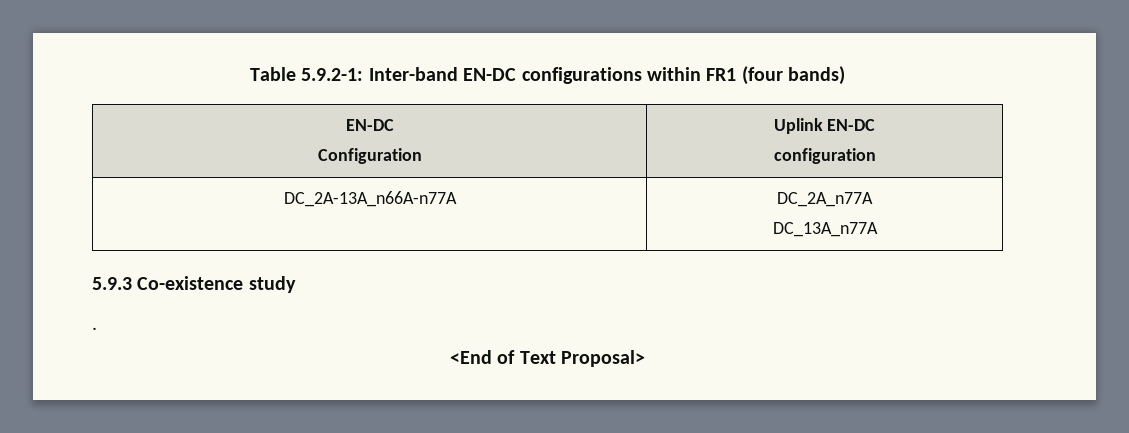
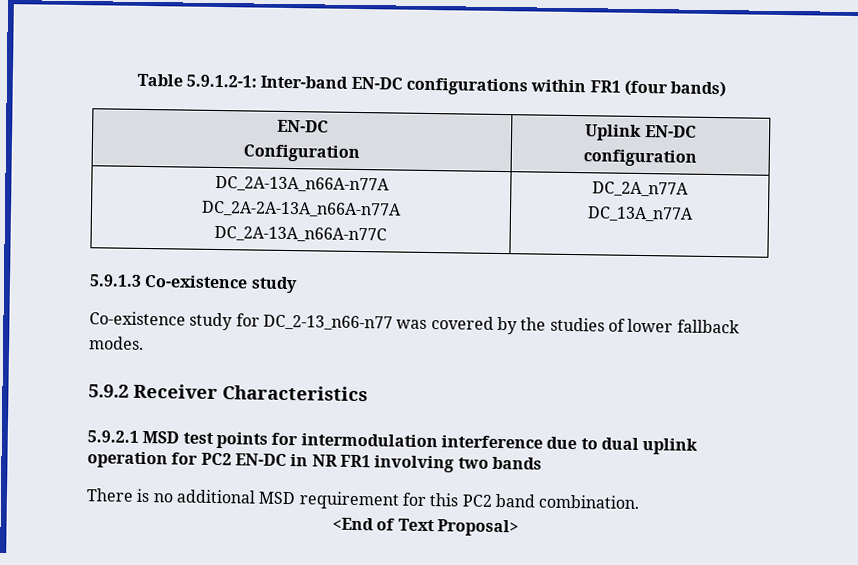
- Table 5.9.2-1: Inter-band EN-DC configurations within FR1 (four bands)
+ Table 5.9.1.2-1: Inter-band EN-DC configurations within FR1 (four bands)
- DC_2A-13A_n66A-n77A | DC_2A_n77A
+ DC_2A-13A_n66A-n77A
+ DC_2A-2A-13A_n66A-n77A
+ DC_2A-13A_n66A-n77C | DC_2A_n77A
- 5.9.3 Co-existence study
+ 5.9.1.3 Co-existence study
- .
+ Co-existence study for DC_2-13_n66-n77 was covered by the studies of lower fallback modes.
+ 5.9.2 Receiver Characteristics
+ 5.9.2.1 MSD test points for intermodulation interference due to dual uplink operation for PC2 EN-DC in NR FR1 involving two bands
+ There is no additional MSD requirement for this PC2 band combination.

